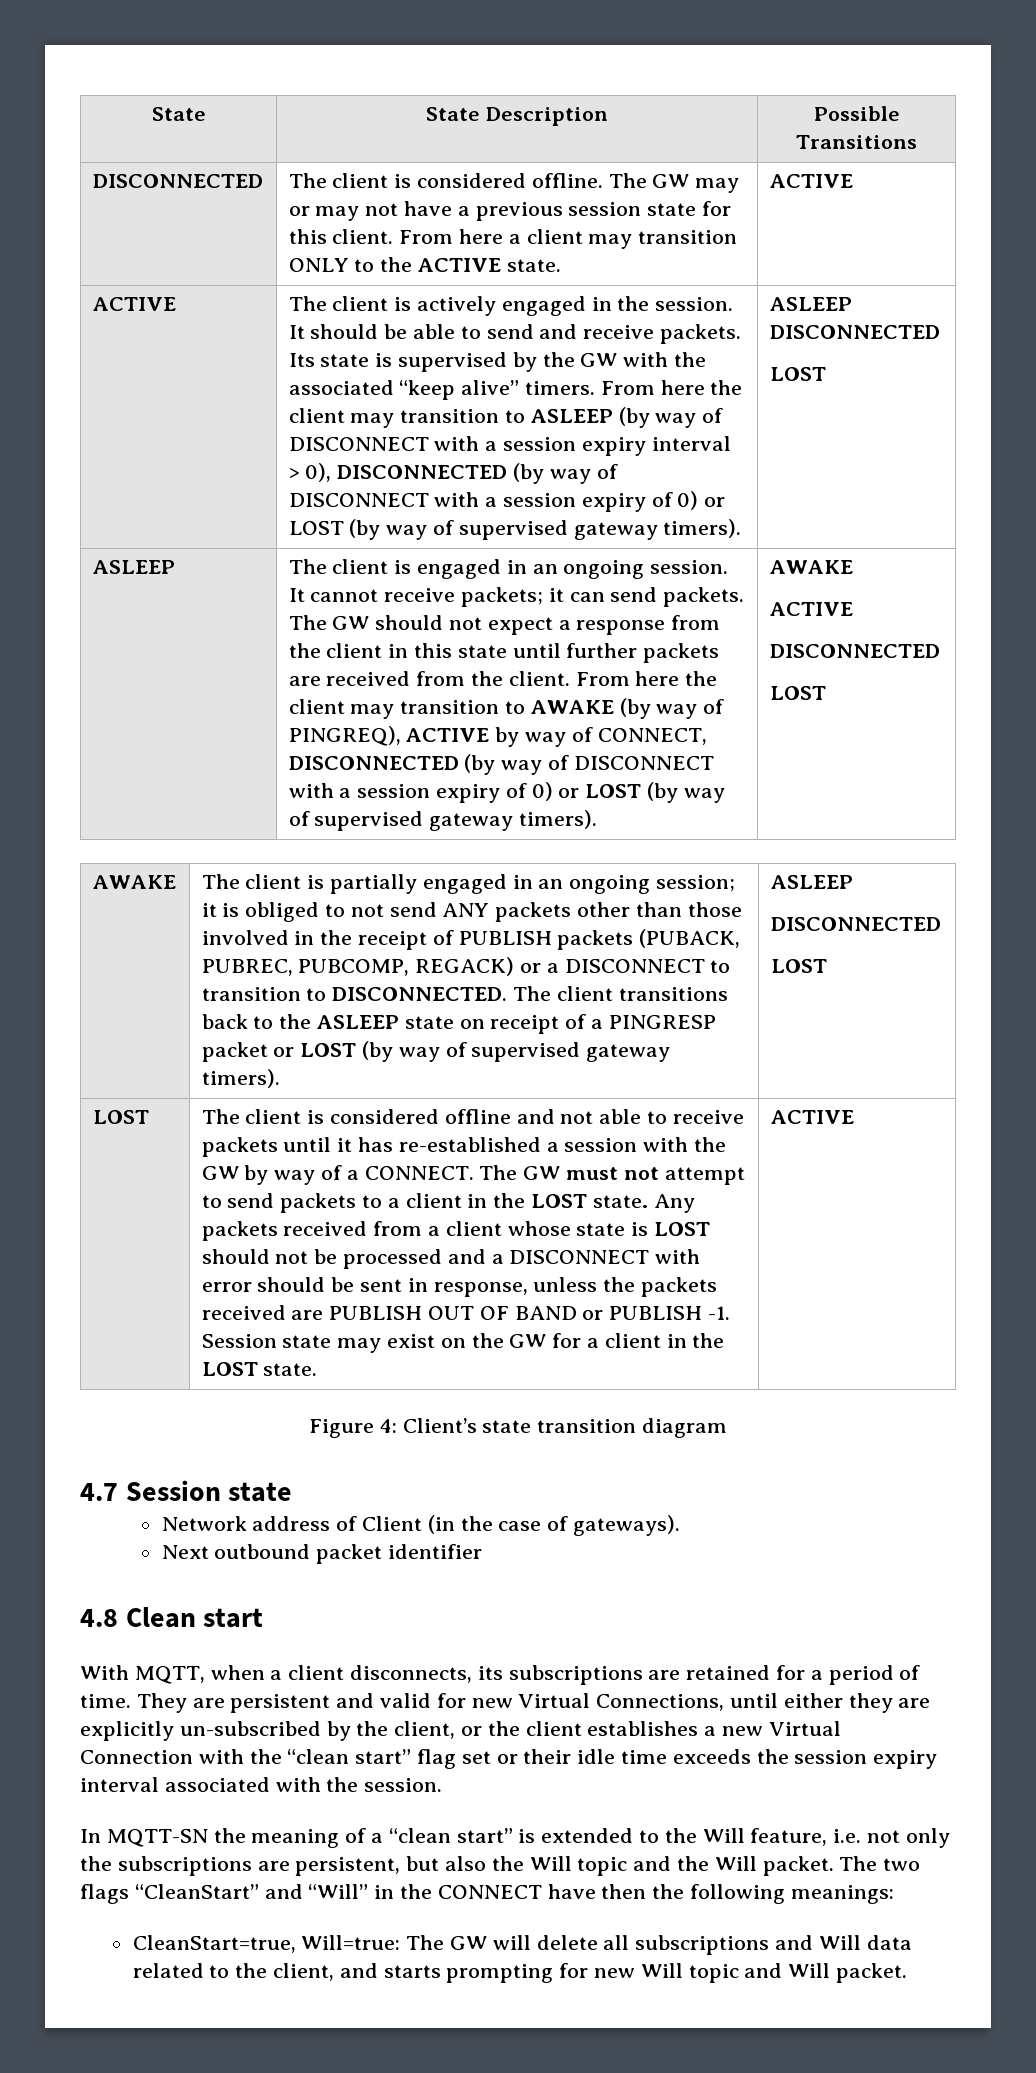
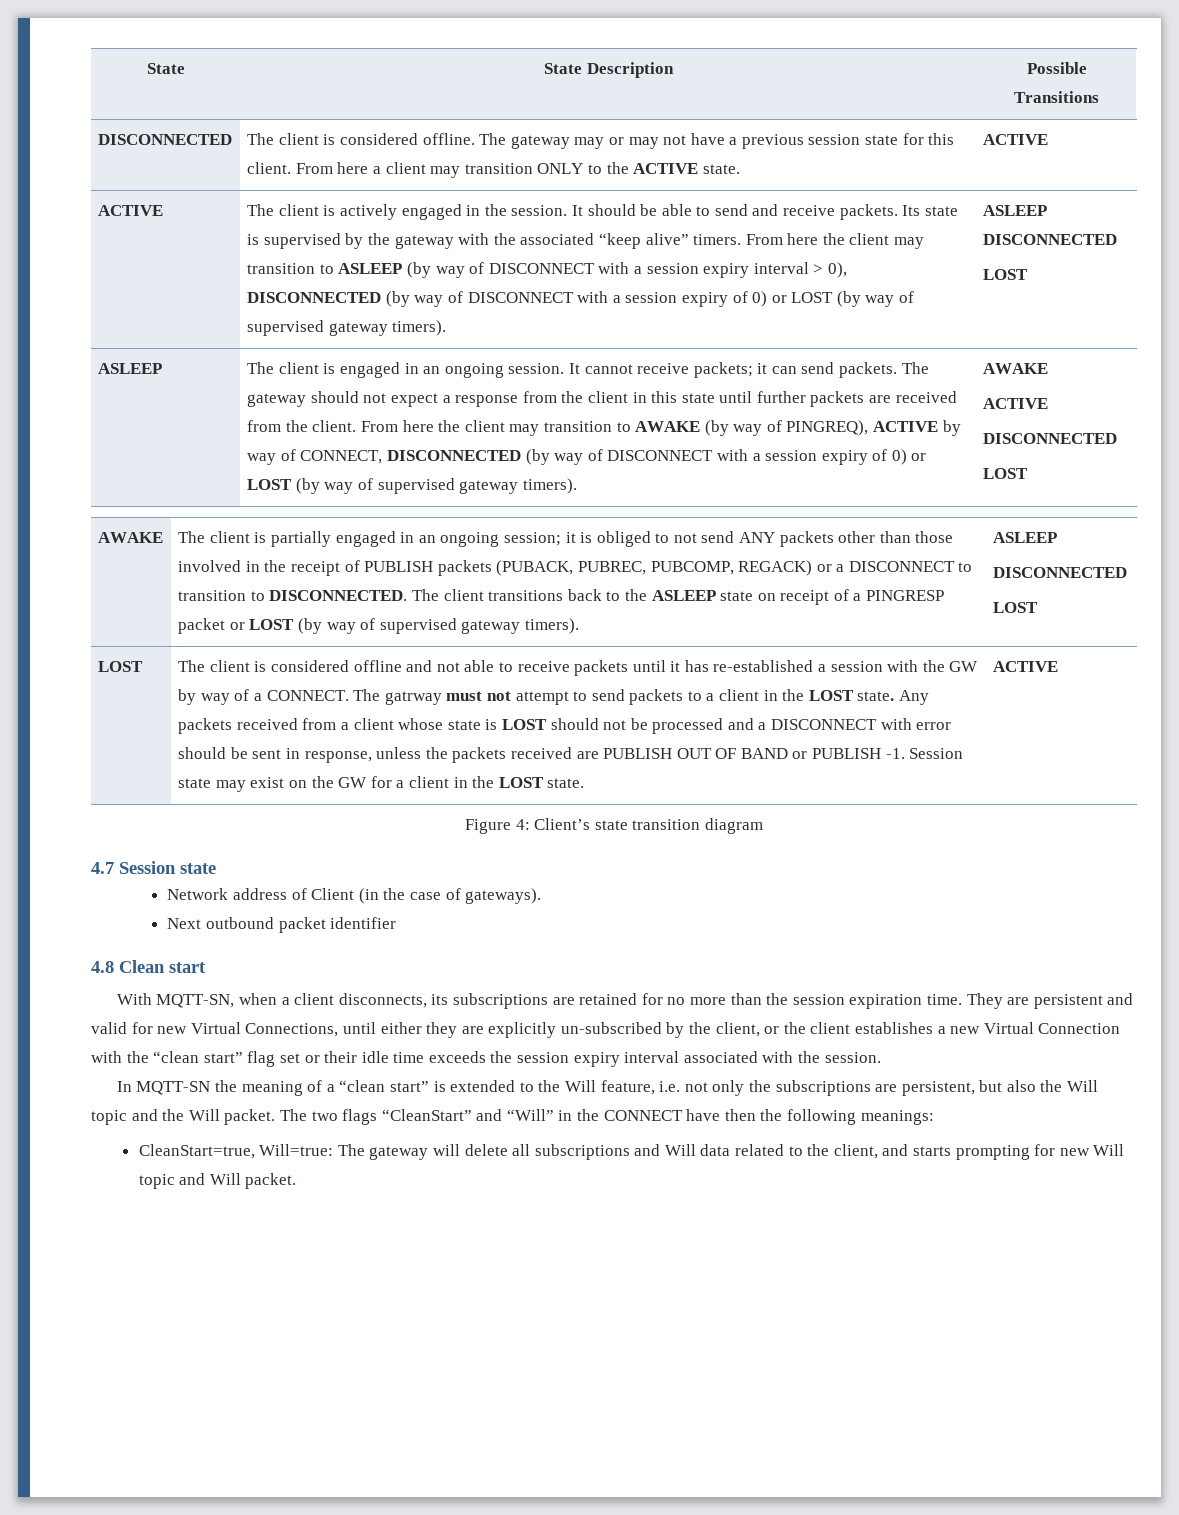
- DISCONNECTED | The client is considered offline. The GW may or may not have a previous session state for this client. From here a client may transition ONLY to the ACTIVE state. | ACTIVE
+ DISCONNECTED | The client is considered offline. The gateway may or may not have a previous session state for this client. From here a client may transition ONLY to the ACTIVE state. | ACTIVE
- Its state is supervised by the GW with the associated “keep alive” timers.
+ Its state is supervised by the gateway with the associated “keep alive” timers.
- The GW should not expect a response from the client in this state until further packets are received from the client.
+ The gateway should not expect a response from the client in this state until further packets are received from the client.
- The GW must not attempt to send packets to a client in the LOST state.
+ The gatrway must not attempt to send packets to a client in the LOST state.
- With MQTT, when a client disconnects, its subscriptions are retained for a period of time.
+ With MQTT-SN, when a client disconnects, its subscriptions are retained for no more than the session expiration time.
- CleanStart=true, Will=true: The GW will delete all subscriptions and Will data related to the client, and starts prompting for new Will topic and Will packet.
+ CleanStart=true, Will=true: The gateway will delete all subscriptions and Will data related to the client, and starts prompting for new Will topic and Will packet.

